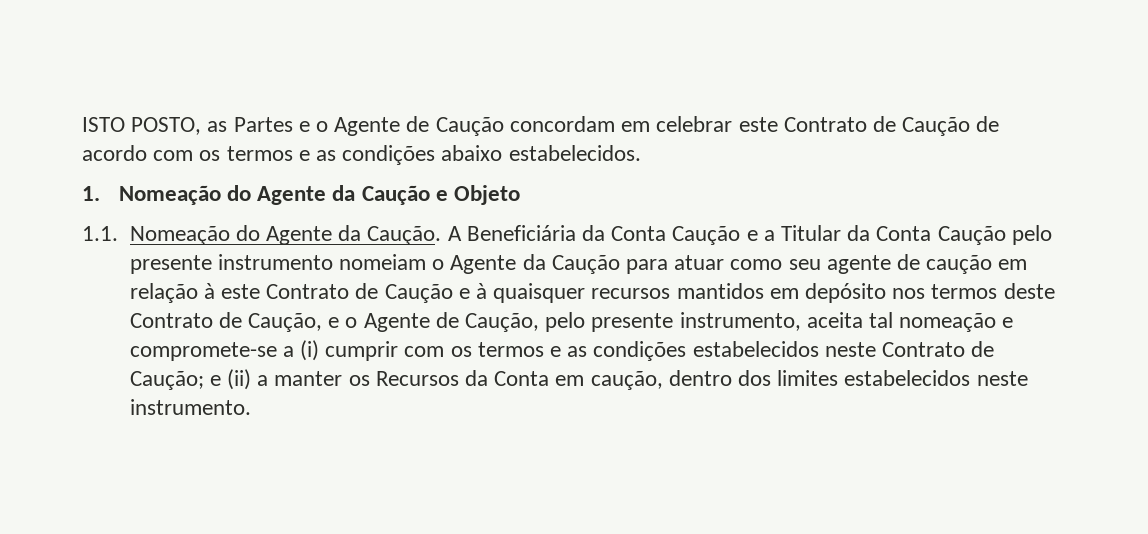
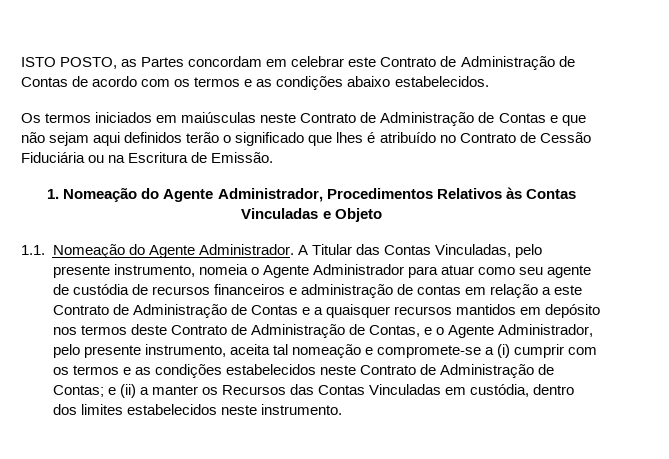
- ISTO POSTO, as Partes e o Agente de Caução concordam em celebrar este Contrato de Caução de acordo com os termos e as condições abaixo estabelecidos.
+ ISTO POSTO, as Partes concordam em celebrar este Contrato de Administração de Contas de acordo com os termos e as condições abaixo estabelecidos.
- 1. Nomeação do Agente da Caução e Objeto
+ Os termos iniciados em maiúsculas neste Contrato de Administração de Contas e que não sejam aqui definidos terão o significado que lhes é atribuído no Contrato de Cessão Fiduciária ou na Escritura de Emissão.
+ 1. Nomeação do Agente Administrador, Procedimentos Relativos às Contas Vinculadas e Objeto
- 1.1. Nomeação do Agente da Caução. A Beneficiária da Conta Caução e a Titular da Conta Caução pelo presente instrumento nomeiam o Agente da Caução para atuar como seu agente de caução em relação à este Contrato de Caução e à quaisquer recursos mantidos em depósito nos termos deste Contrato de Caução, e o Agente de Caução, pelo presente instrumento, aceita tal nomeação e compromete-se a (i) cumprir com os termos e as condições estabelecidos neste Contrato de Caução; e (ii) a manter os Recursos da Conta em caução, dentro dos limites estabelecidos neste instrumento.
+ 1.1. Nomeação do Agente Administrador. A Titular das Contas Vinculadas, pelo presente instrumento, nomeia o Agente Administrador para atuar como seu agente de custódia de recursos financeiros e administração de contas em relação a este Contrato de Administração de Contas e a quaisquer recursos mantidos em depósito nos termos deste Contrato de Administração de Contas, e o Agente Administrador, pelo presente instrumento, aceita tal nomeação e compromete-se a (i) cumprir com os termos e as condições estabelecidos neste Contrato de Administração de Contas; e (ii) a manter os Recursos das Contas Vinculadas em custódia, dentro dos limites estabelecidos neste instrumento.

